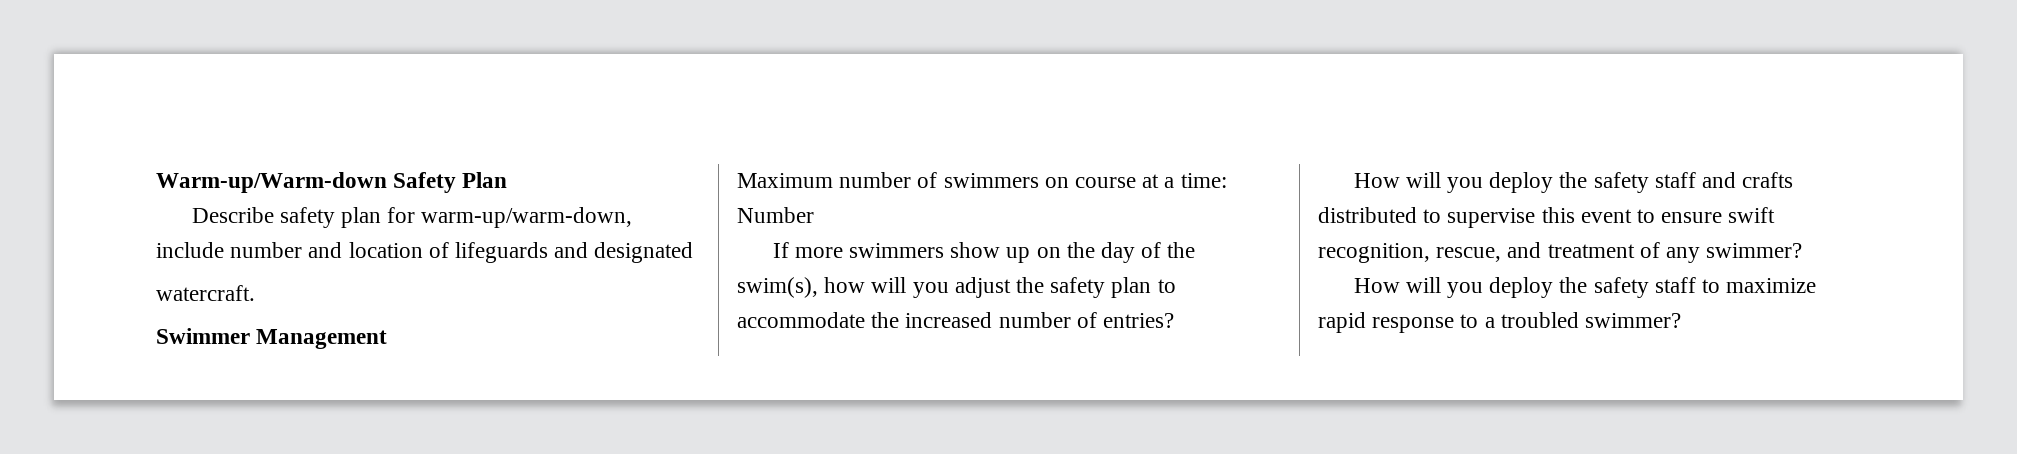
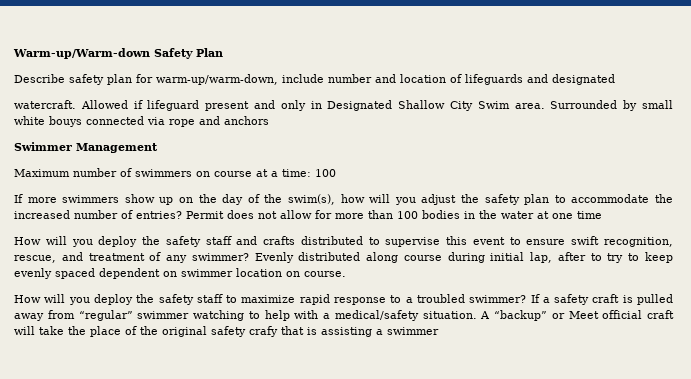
+ Allowed if lifeguard present and only in Designated Shallow City Swim area. Surrounded by small white bouys connected via rope and anchors
- Maximum number of swimmers on course at a time: Number
+ Maximum number of swimmers on course at a time: 100
+ Permit does not allow for more than 100 bodies in the water at one time
+ Evenly distributed along course during initial lap, after to try to keep evenly spaced dependent on swimmer location on course.
+ If a safety craft is pulled away from “regular” swimmer watching to help with a medical/safety situation. A “backup” or Meet official craft will take the place of the original safety crafy that is assisting a swimmer

